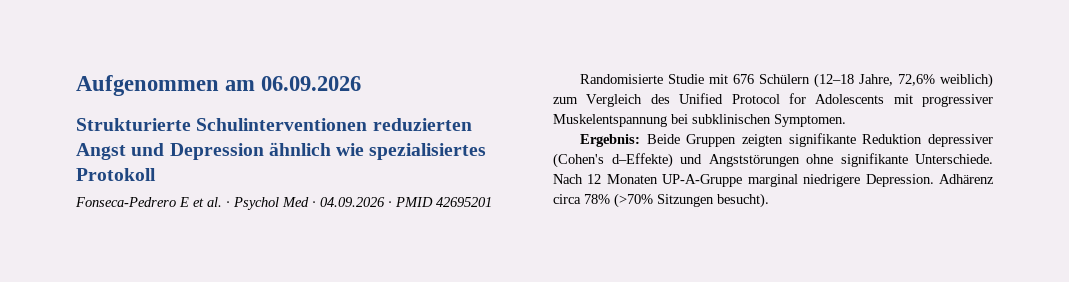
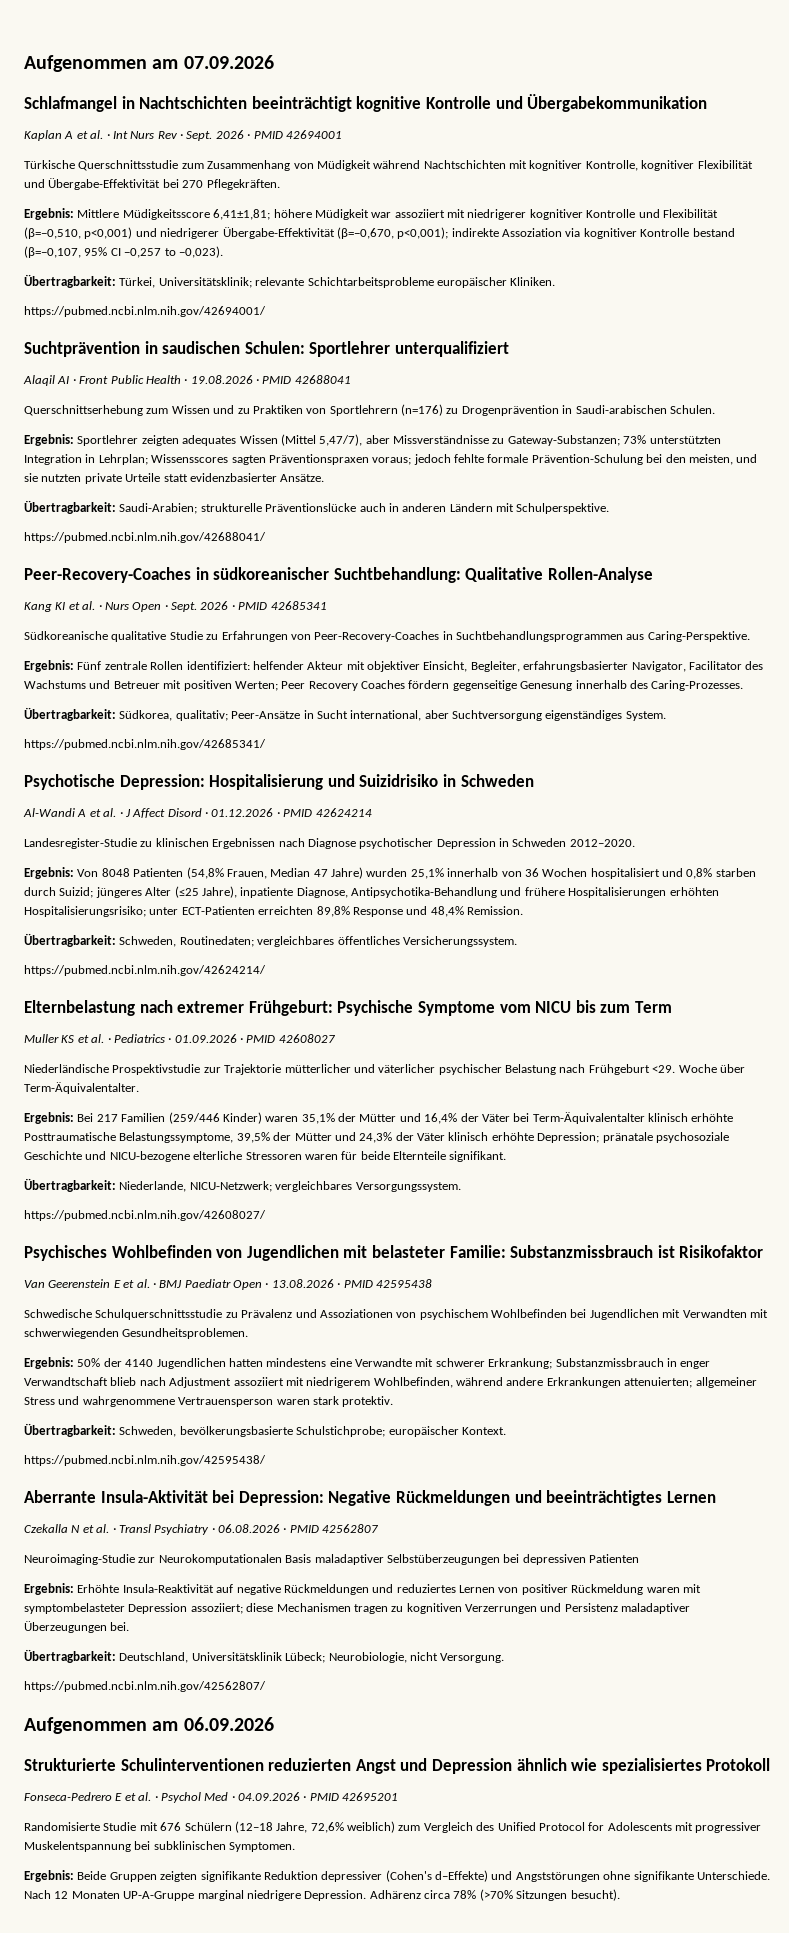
+ Aufgenommen am 07.09.2026
+ Schlafmangel in Nachtschichten beeinträchtigt kognitive Kontrolle und Übergabekommunikation
+ Kaplan A et al. · Int Nurs Rev · Sept. 2026 · PMID 42694001
+ Türkische Querschnittsstudie zum Zusammenhang von Müdigkeit während Nachtschichten mit kognitiver Kontrolle, kognitiver Flexibilität und Übergabe-Effektivität bei 270 Pflegekräften.
+ Ergebnis: Mittlere Müdigkeitsscore 6,41±1,81; höhere Müdigkeit war assoziiert mit niedrigerer kognitiver Kontrolle und Flexibilität (β=−0,510, p<0,001) und niedrigerer Übergabe-Effektivität (β=−0,670, p<0,001); indirekte Assoziation via kognitiver Kontrolle bestand (β=−0,107, 95% CI −0,257 to −0,023).
+ Übertragbarkeit: Türkei, Universitätsklinik; relevante Schichtarbeitsprobleme europäischer Kliniken.
+ https://pubmed.ncbi.nlm.nih.gov/42694001/
+ Suchtprävention in saudischen Schulen: Sportlehrer unterqualifiziert
+ Alaqil AI · Front Public Health · 19.08.2026 · PMID 42688041
+ Querschnittserhebung zum Wissen und zu Praktiken von Sportlehrern (n=176) zu Drogenprävention in Saudi-arabischen Schulen.
+ Ergebnis: Sportlehrer zeigten adequates Wissen (Mittel 5,47/7), aber Missverständnisse zu Gateway-Substanzen; 73% unterstützten Integration in Lehrplan; Wissensscores sagten Präventionspraxen voraus; jedoch fehlte formale Prävention-Schulung bei den meisten, und sie nutzten private Urteile statt evidenzbasierter Ansätze.
+ Übertragbarkeit: Saudi-Arabien; strukturelle Präventionslücke auch in anderen Ländern mit Schulperspektive.
+ https://pubmed.ncbi.nlm.nih.gov/42688041/
+ Peer-Recovery-Coaches in südkoreanischer Suchtbehandlung: Qualitative Rollen-Analyse
+ Kang KI et al. · Nurs Open · Sept. 2026 · PMID 42685341
+ Südkoreanische qualitative Studie zu Erfahrungen von Peer-Recovery-Coaches in Suchtbehandlungsprogrammen aus Caring-Perspektive.
+ Ergebnis: Fünf zentrale Rollen identifiziert: helfender Akteur mit objektiver Einsicht, Begleiter, erfahrungsbasierter Navigator, Facilitator des Wachstums und Betreuer mit positiven Werten; Peer Recovery Coaches fördern gegenseitige Genesung innerhalb des Caring-Prozesses.
+ Übertragbarkeit: Südkorea, qualitativ; Peer-Ansätze in Sucht international, aber Suchtversorgung eigenständiges System.
+ https://pubmed.ncbi.nlm.nih.gov/42685341/
+ Psychotische Depression: Hospitalisierung und Suizidrisiko in Schweden
+ Al-Wandi A et al. · J Affect Disord · 01.12.2026 · PMID 42624214
+ Landesregister-Studie zu klinischen Ergebnissen nach Diagnose psychotischer Depression in Schweden 2012–2020.
+ Ergebnis: Von 8048 Patienten (54,8% Frauen, Median 47 Jahre) wurden 25,1% innerhalb von 36 Wochen hospitalisiert und 0,8% starben durch Suizid; jüngeres Alter (≤25 Jahre), inpatiente Diagnose, Antipsychotika-Behandlung und frühere Hospitalisierungen erhöhten Hospitalisierungsrisiko; unter ECT-Patienten erreichten 89,8% Response und 48,4% Remission.
+ Übertragbarkeit: Schweden, Routinedaten; vergleichbares öffentliches Versicherungssystem.
+ https://pubmed.ncbi.nlm.nih.gov/42624214/
+ Elternbelastung nach extremer Frühgeburt: Psychische Symptome vom NICU bis zum Term
+ Muller KS et al. · Pediatrics · 01.09.2026 · PMID 42608027
+ Niederländische Prospektivstudie zur Trajektorie mütterlicher und väterlicher psychischer Belastung nach Frühgeburt <29. Woche über Term-Äquivalentalter.
+ Ergebnis: Bei 217 Familien (259/446 Kinder) waren 35,1% der Mütter und 16,4% der Väter bei Term-Äquivalentalter klinisch erhöhte Posttraumatische Belastungssymptome, 39,5% der Mütter und 24,3% der Väter klinisch erhöhte Depression; pränatale psychosoziale Geschichte und NICU-bezogene elterliche Stressoren waren für beide Elternteile signifikant.
+ Übertragbarkeit: Niederlande, NICU-Netzwerk; vergleichbares Versorgungssystem.
+ https://pubmed.ncbi.nlm.nih.gov/42608027/
+ Psychisches Wohlbefinden von Jugendlichen mit belasteter Familie: Substanzmissbrauch ist Risikofaktor
+ Van Geerenstein E et al. · BMJ Paediatr Open · 13.08.2026 · PMID 42595438
+ Schwedische Schulquerschnittsstudie zu Prävalenz und Assoziationen von psychischem Wohlbefinden bei Jugendlichen mit Verwandten mit schwerwiegenden Gesundheitsproblemen.
+ Ergebnis: 50% der 4140 Jugendlichen hatten mindestens eine Verwandte mit schwerer Erkrankung; Substanzmissbrauch in enger Verwandtschaft blieb nach Adjustment assoziiert mit niedrigerem Wohlbefinden, während andere Erkrankungen attenuierten; allgemeiner Stress und wahrgenommene Vertrauensperson waren stark protektiv.
+ Übertragbarkeit: Schweden, bevölkerungsbasierte Schulstichprobe; europäischer Kontext.
+ https://pubmed.ncbi.nlm.nih.gov/42595438/
+ Aberrante Insula-Aktivität bei Depression: Negative Rückmeldungen und beeinträchtigtes Lernen
+ Czekalla N et al. · Transl Psychiatry · 06.08.2026 · PMID 42562807
+ Neuroimaging-Studie zur Neurokomputationalen Basis maladaptiver Selbstüberzeugungen bei depressiven Patienten
+ Ergebnis: Erhöhte Insula-Reaktivität auf negative Rückmeldungen und reduziertes Lernen von positiver Rückmeldung waren mit symptombelasteter Depression assoziiert; diese Mechanismen tragen zu kognitiven Verzerrungen und Persistenz maladaptiver Überzeugungen bei.
+ Übertragbarkeit: Deutschland, Universitätsklinik Lübeck; Neurobiologie, nicht Versorgung.
+ https://pubmed.ncbi.nlm.nih.gov/42562807/

